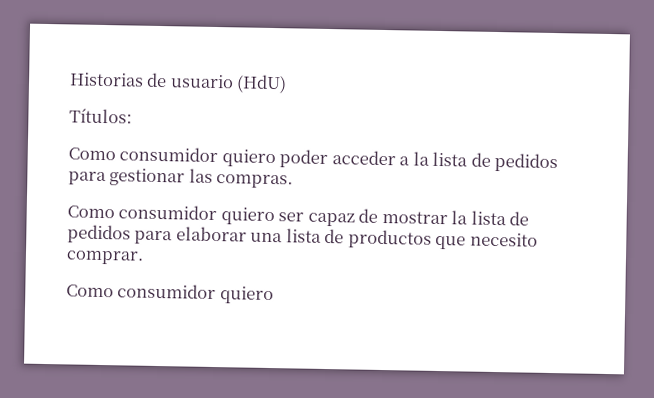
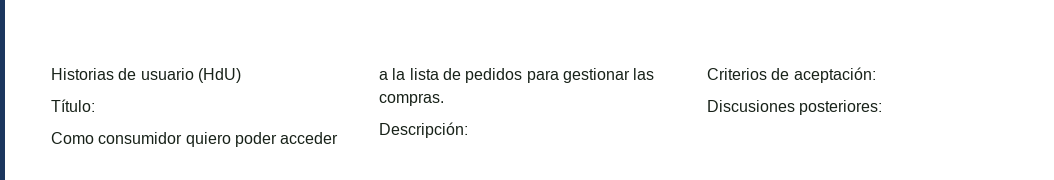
- Títulos:
+ Título:
- Como consumidor quiero ser capaz de mostrar la lista de pedidos para elaborar una lista de productos que necesito comprar.
- Como consumidor quiero
+ Descripción:
+ Criterios de aceptación:
+ Discusiones posteriores:

